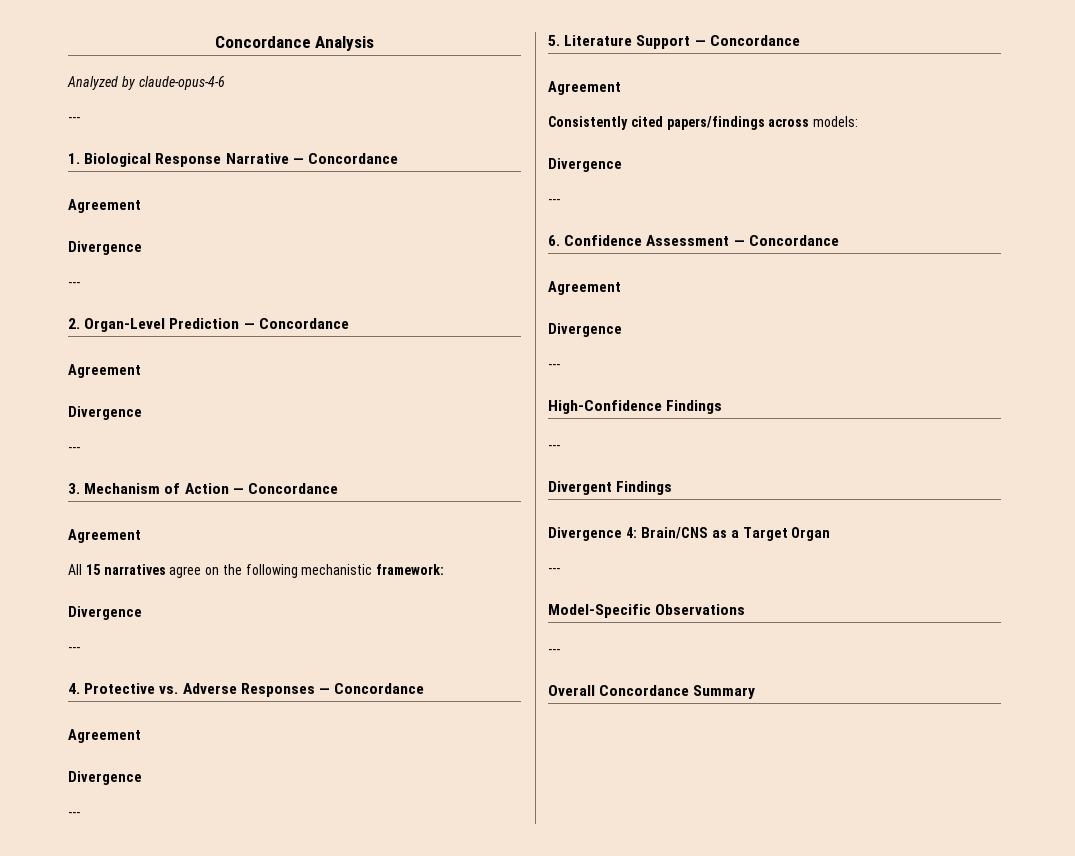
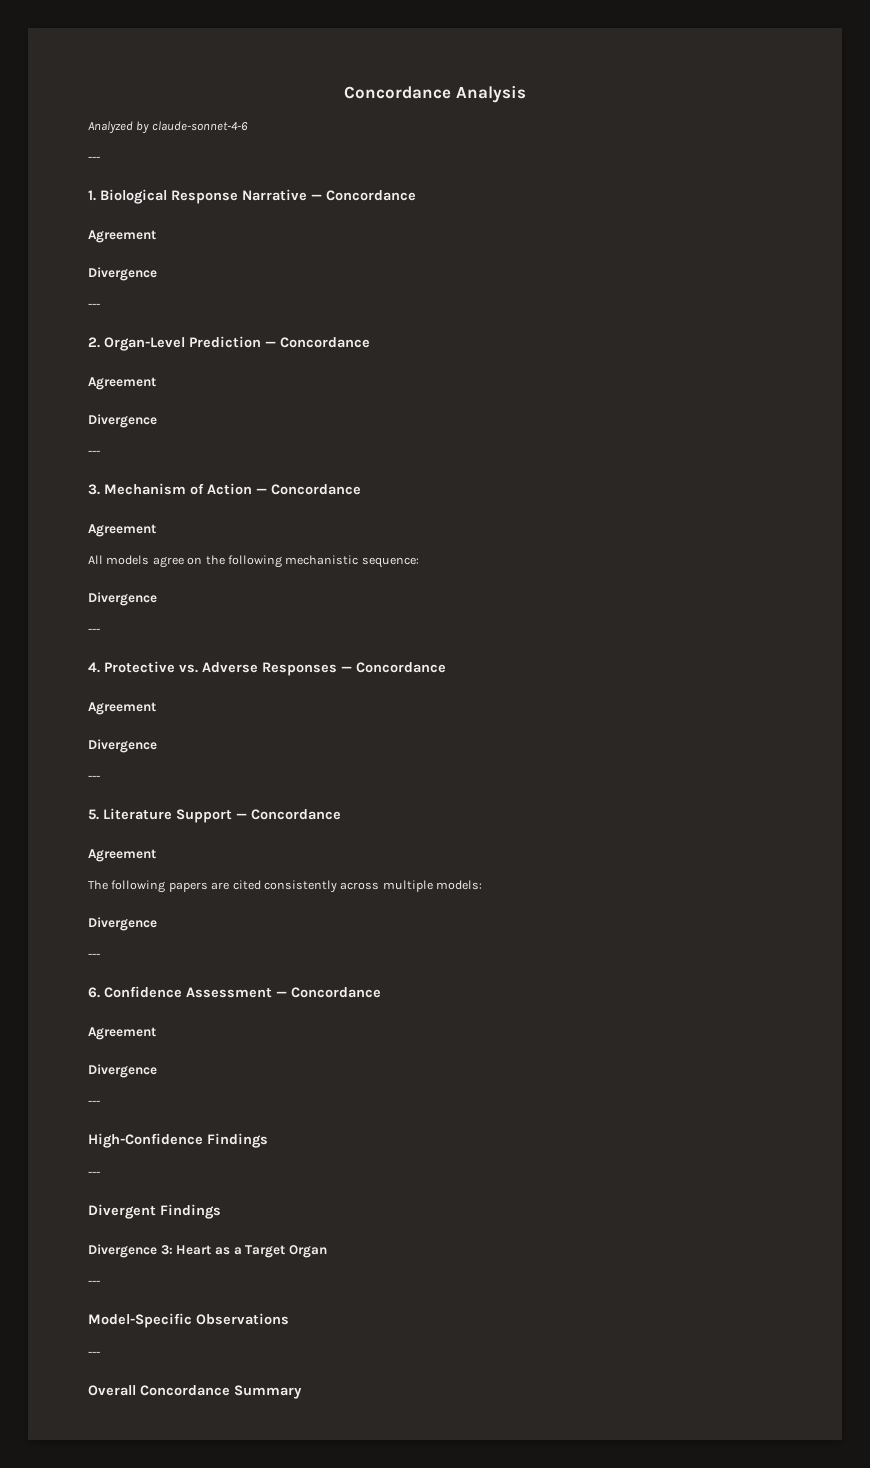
- Analyzed by claude-opus-4-6
+ Analyzed by claude-sonnet-4-6
- All 15 narratives agree on the following mechanistic framework:
+ All models agree on the following mechanistic sequence:
- Consistently cited papers/findings across models:
+ The following papers are cited consistently across multiple models:
- Divergence 4: Brain/CNS as a Target Organ
+ Divergence 3: Heart as a Target Organ

